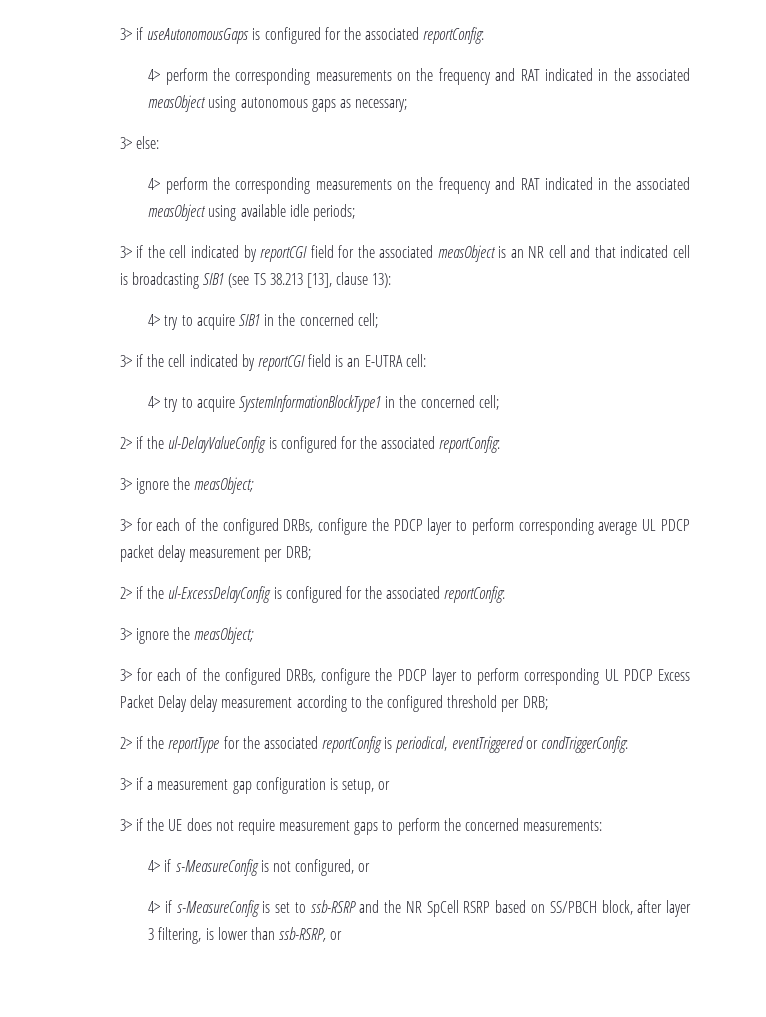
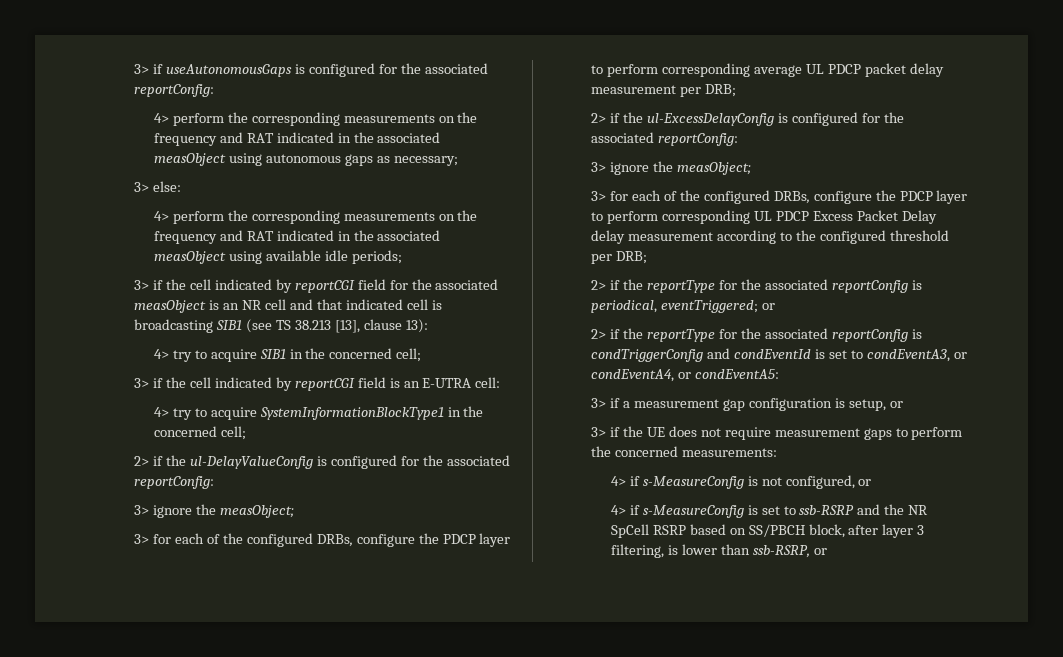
- 2> if the reportType for the associated reportConfig is periodical, eventTriggered or condTriggerConfig:
+ 2> if the reportType for the associated reportConfig is periodical, eventTriggered; or
+ 2> if the reportType for the associated reportConfig is condTriggerConfig and condEventId is set to condEventA3, or condEventA4, or condEventA5:

